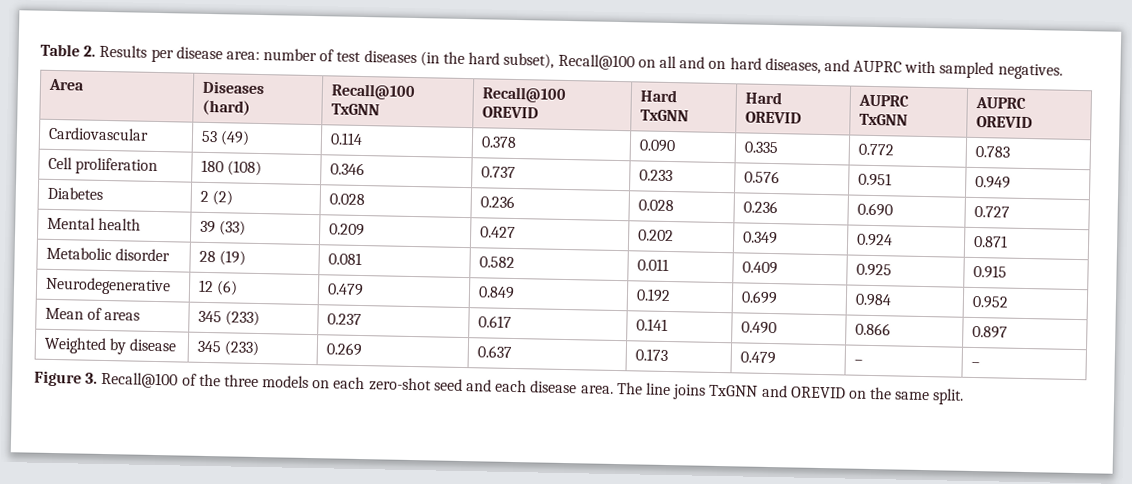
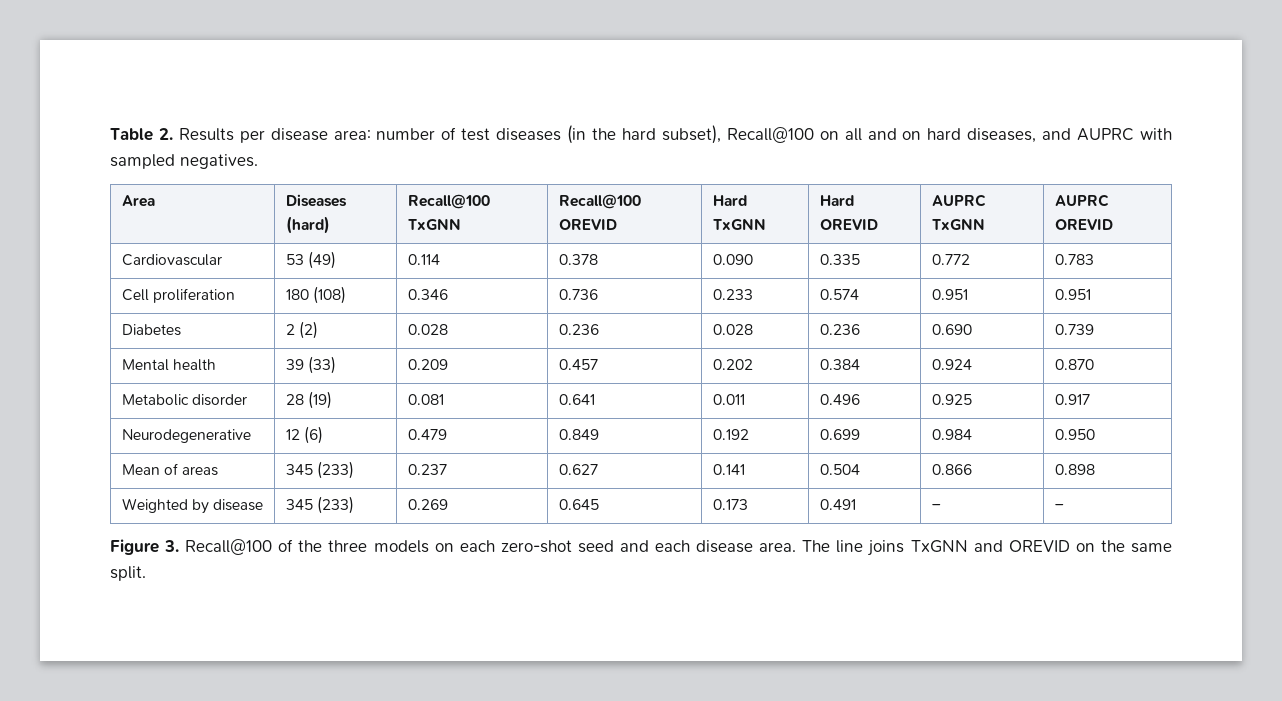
- Cell proliferation | 180 (108) | 0.346 | 0.737 | 0.233 | 0.576 | 0.951 | 0.949
+ Cell proliferation | 180 (108) | 0.346 | 0.736 | 0.233 | 0.574 | 0.951 | 0.951
- Diabetes | 2 (2) | 0.028 | 0.236 | 0.028 | 0.236 | 0.690 | 0.727
+ Diabetes | 2 (2) | 0.028 | 0.236 | 0.028 | 0.236 | 0.690 | 0.739
- Mental health | 39 (33) | 0.209 | 0.427 | 0.202 | 0.349 | 0.924 | 0.871
+ Mental health | 39 (33) | 0.209 | 0.457 | 0.202 | 0.384 | 0.924 | 0.870
- Metabolic disorder | 28 (19) | 0.081 | 0.582 | 0.011 | 0.409 | 0.925 | 0.915
+ Metabolic disorder | 28 (19) | 0.081 | 0.641 | 0.011 | 0.496 | 0.925 | 0.917
- Neurodegenerative | 12 (6) | 0.479 | 0.849 | 0.192 | 0.699 | 0.984 | 0.952
+ Neurodegenerative | 12 (6) | 0.479 | 0.849 | 0.192 | 0.699 | 0.984 | 0.950
- Mean of areas | 345 (233) | 0.237 | 0.617 | 0.141 | 0.490 | 0.866 | 0.897
+ Mean of areas | 345 (233) | 0.237 | 0.627 | 0.141 | 0.504 | 0.866 | 0.898
- Weighted by disease | 345 (233) | 0.269 | 0.637 | 0.173 | 0.479 | – | –
+ Weighted by disease | 345 (233) | 0.269 | 0.645 | 0.173 | 0.491 | – | –

